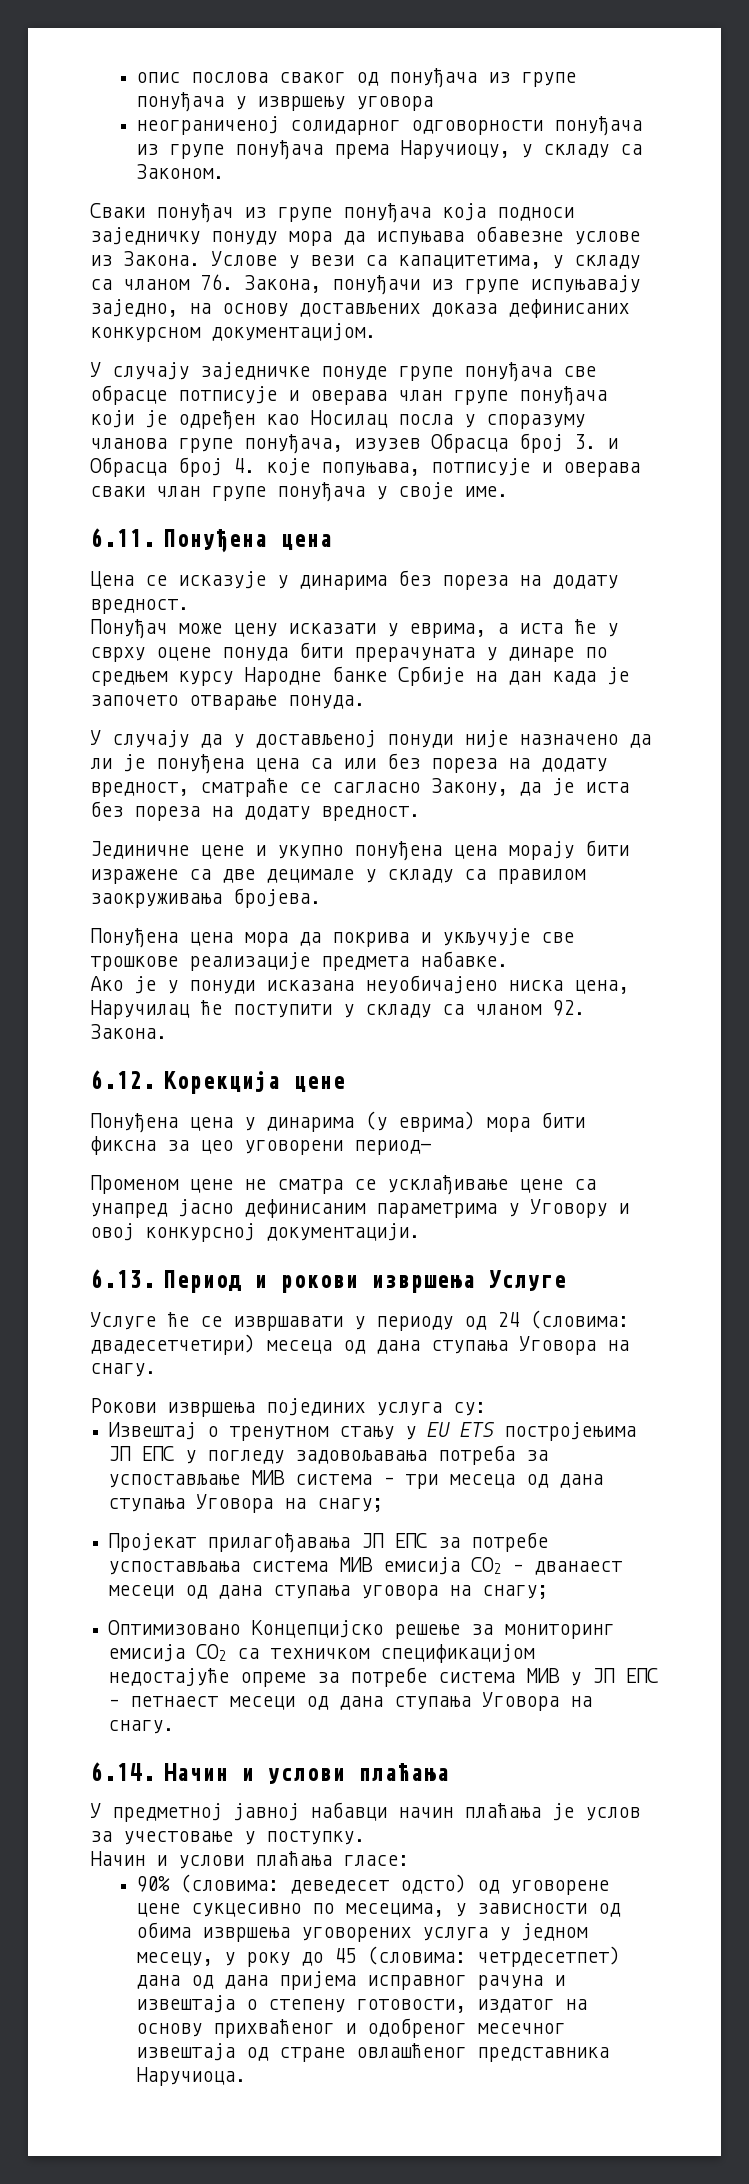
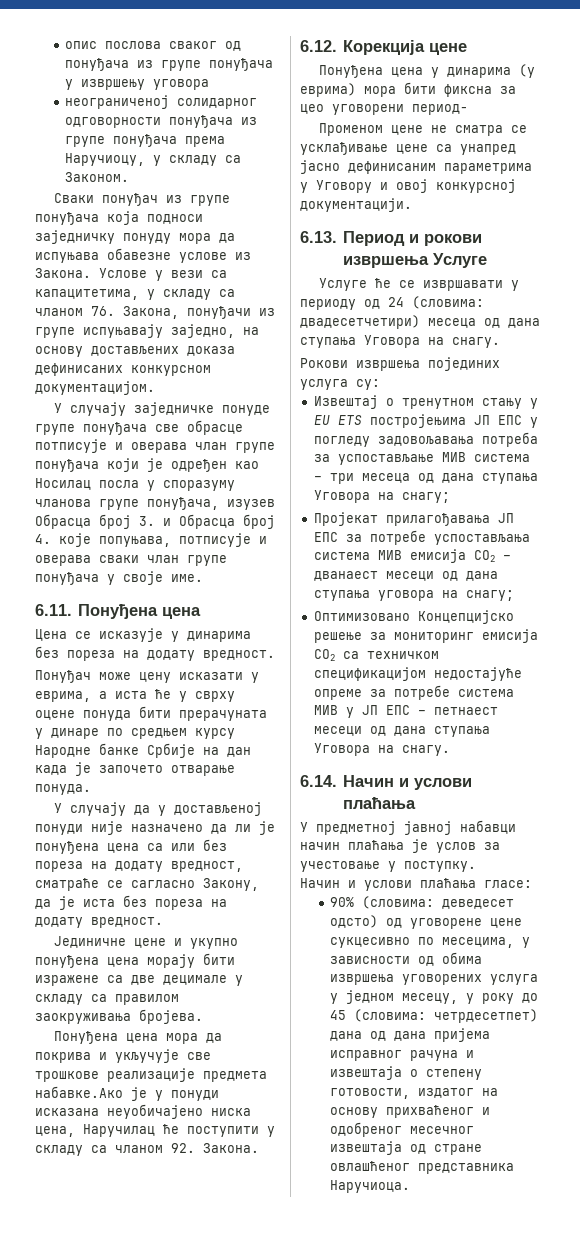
- Понуђена цена мора да покрива и укључује све трошкове реализације предмета набавке.
- Ако је у понуди исказана неуобичајено ниска цена, Наручилац ће поступити у складу са чланом 92. Закона.
+ Понуђена цена мора да покрива и укључује све трошкове реализације предмета набавке.Ако је у понуди исказана неуобичајено ниска цена, Наручилац ће поступити у складу са чланом 92. Закона.

